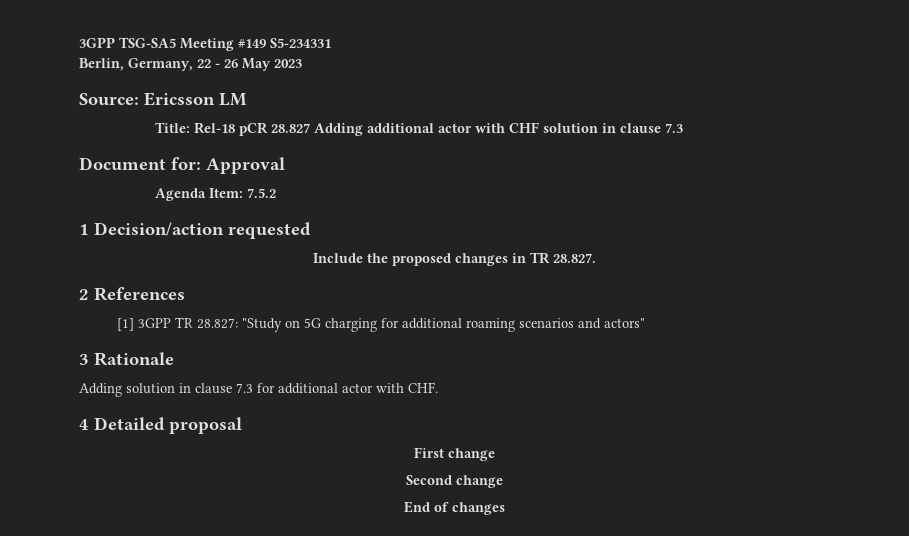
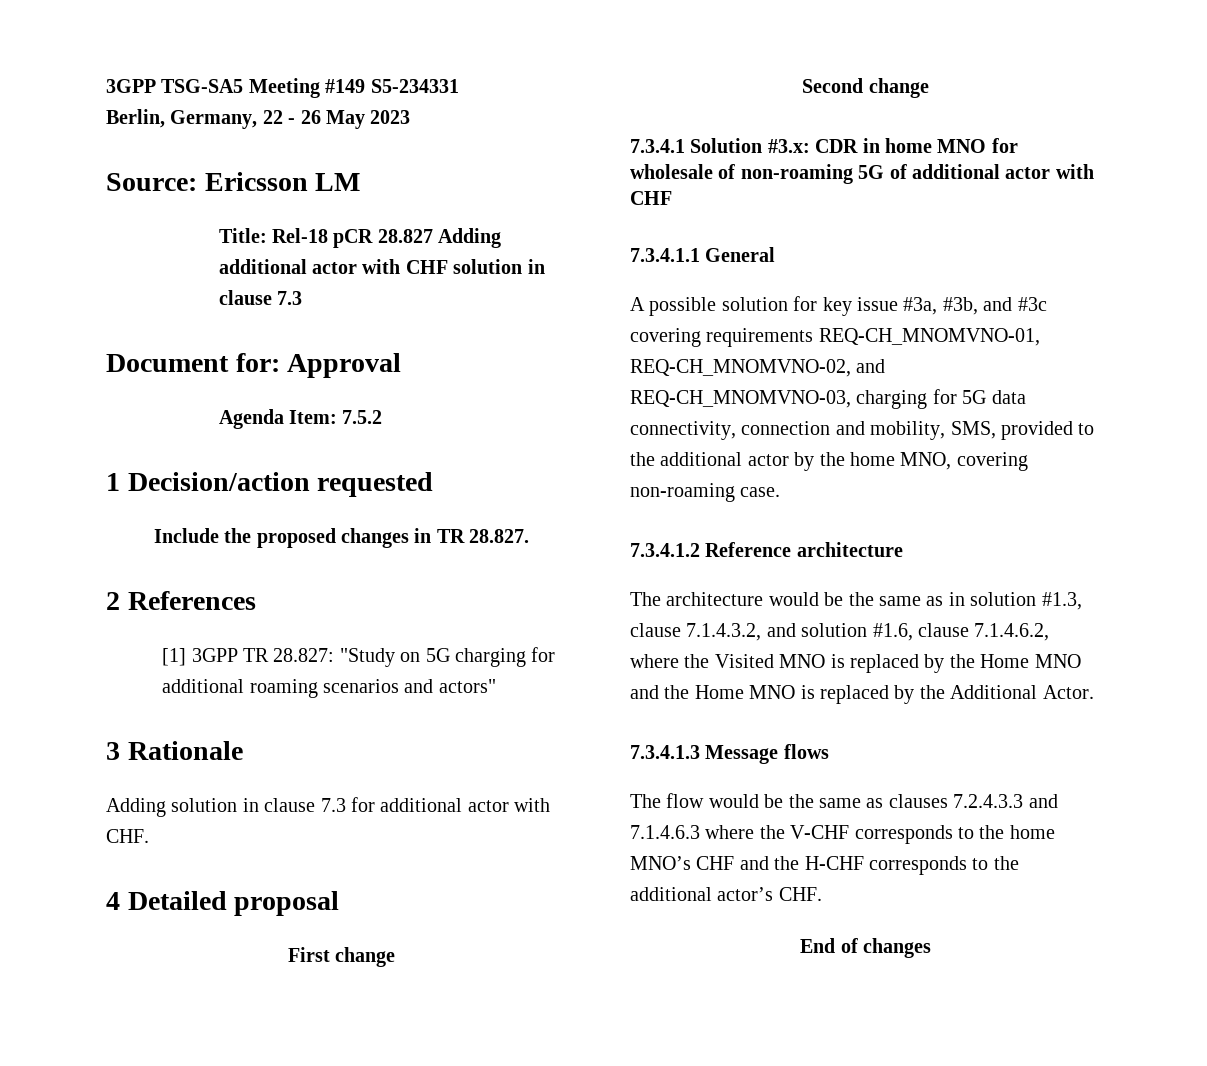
+ 7.3.4.1 Solution #3.x: CDR in home MNO for wholesale of non-roaming 5G of additional actor with CHF
+ 7.3.4.1.1 General
+ A possible solution for key issue #3a, #3b, and #3c covering requirements REQ-CH_MNOMVNO-01, REQ-CH_MNOMVNO-02, and REQ-CH_MNOMVNO-03, charging for 5G data connectivity, connection and mobility, SMS, provided to the additional actor by the home MNO, covering non-roaming case.
+ 7.3.4.1.2 Reference architecture
+ The architecture would be the same as in solution #1.3, clause 7.1.4.3.2, and solution #1.6, clause 7.1.4.6.2, where the Visited MNO is replaced by the Home MNO and the Home MNO is replaced by the Additional Actor.
+ 7.3.4.1.3 Message flows
+ The flow would be the same as clauses 7.2.4.3.3 and 7.1.4.6.3 where the V-CHF corresponds to the home MNO’s CHF and the H-CHF corresponds to the additional actor’s CHF.

